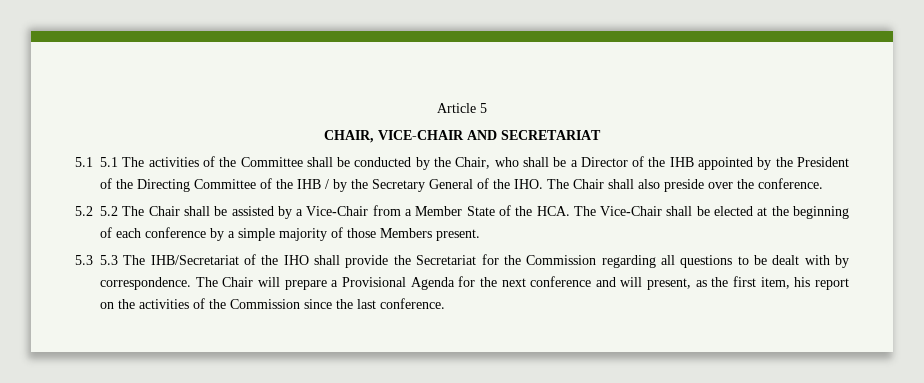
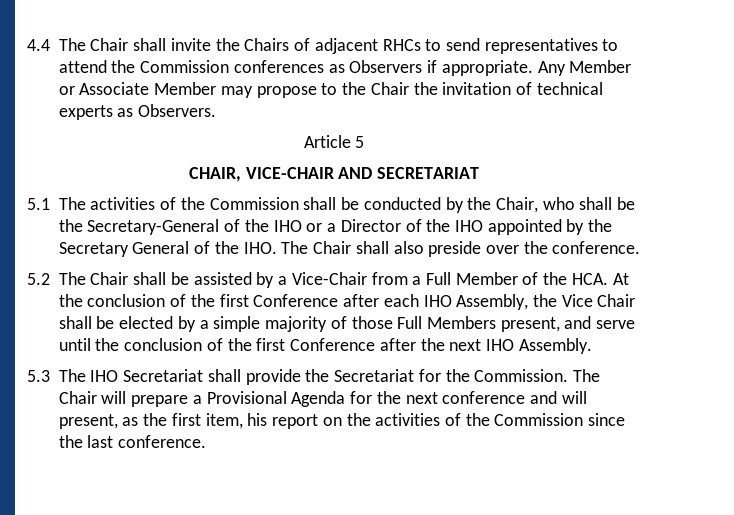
+ 4.4 The Chair shall invite the Chairs of adjacent RHCs to send representatives to attend the Commission conferences as Observers if appropriate. Any Member or Associate Member may propose to the Chair the invitation of technical experts as Observers.
- 5.1 5.1 The activities of the Committee shall be conducted by the Chair, who shall be a Director of the IHB appointed by the President of the Directing Committee of the IHB / by the Secretary General of the IHO. The Chair shall also preside over the conference.
+ 5.1 The activities of the Commission shall be conducted by the Chair, who shall be the Secretary-General of the IHO or a Director of the IHO appointed by the Secretary General of the IHO. The Chair shall also preside over the conference.
- 5.2 5.2 The Chair shall be assisted by a Vice-Chair from a Member State of the HCA. The Vice-Chair shall be elected at the beginning of each conference by a simple majority of those Members present.
- 5.3 5.3 The IHB/Secretariat of the IHO shall provide the Secretariat for the Commission regarding all questions to be dealt with by correspondence.
+ 5.2 The Chair shall be assisted by a Vice-Chair from a Full Member of the HCA. At the conclusion of the first Conference after each IHO Assembly, the Vice Chair shall be elected by a simple majority of those Full Members present, and serve until the conclusion of the first Conference after the next IHO Assembly.
+ 5.3 The IHO Secretariat shall provide the Secretariat for the Commission.

